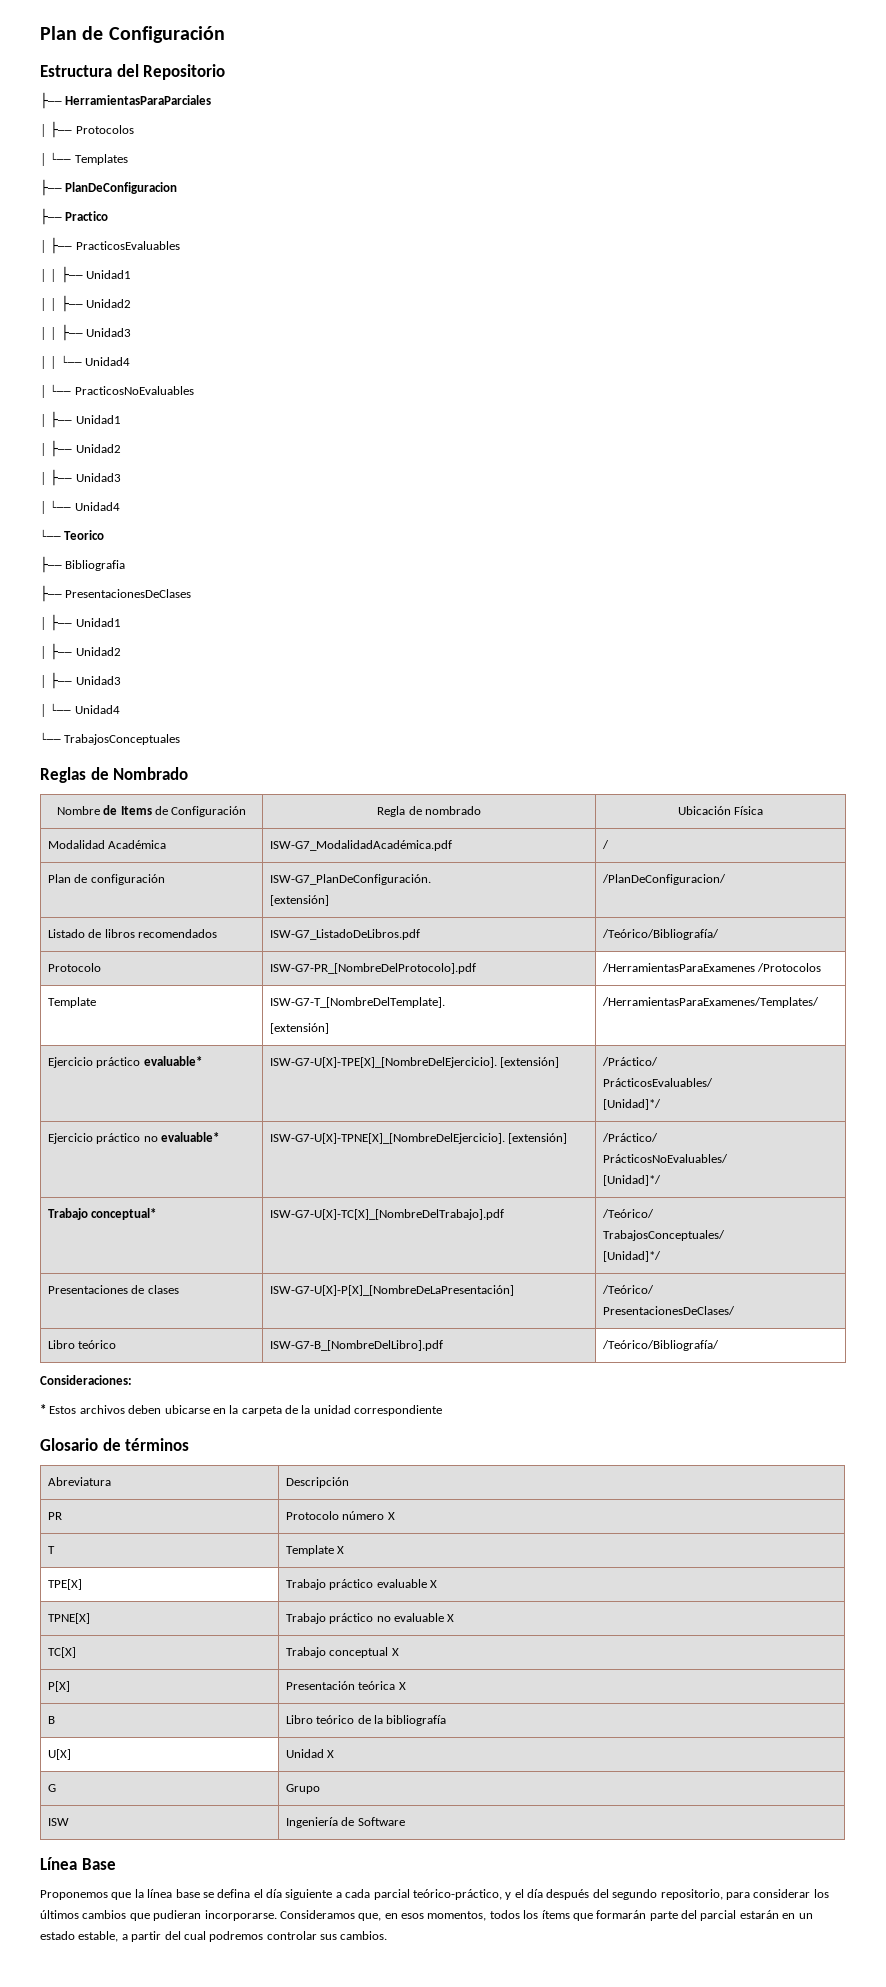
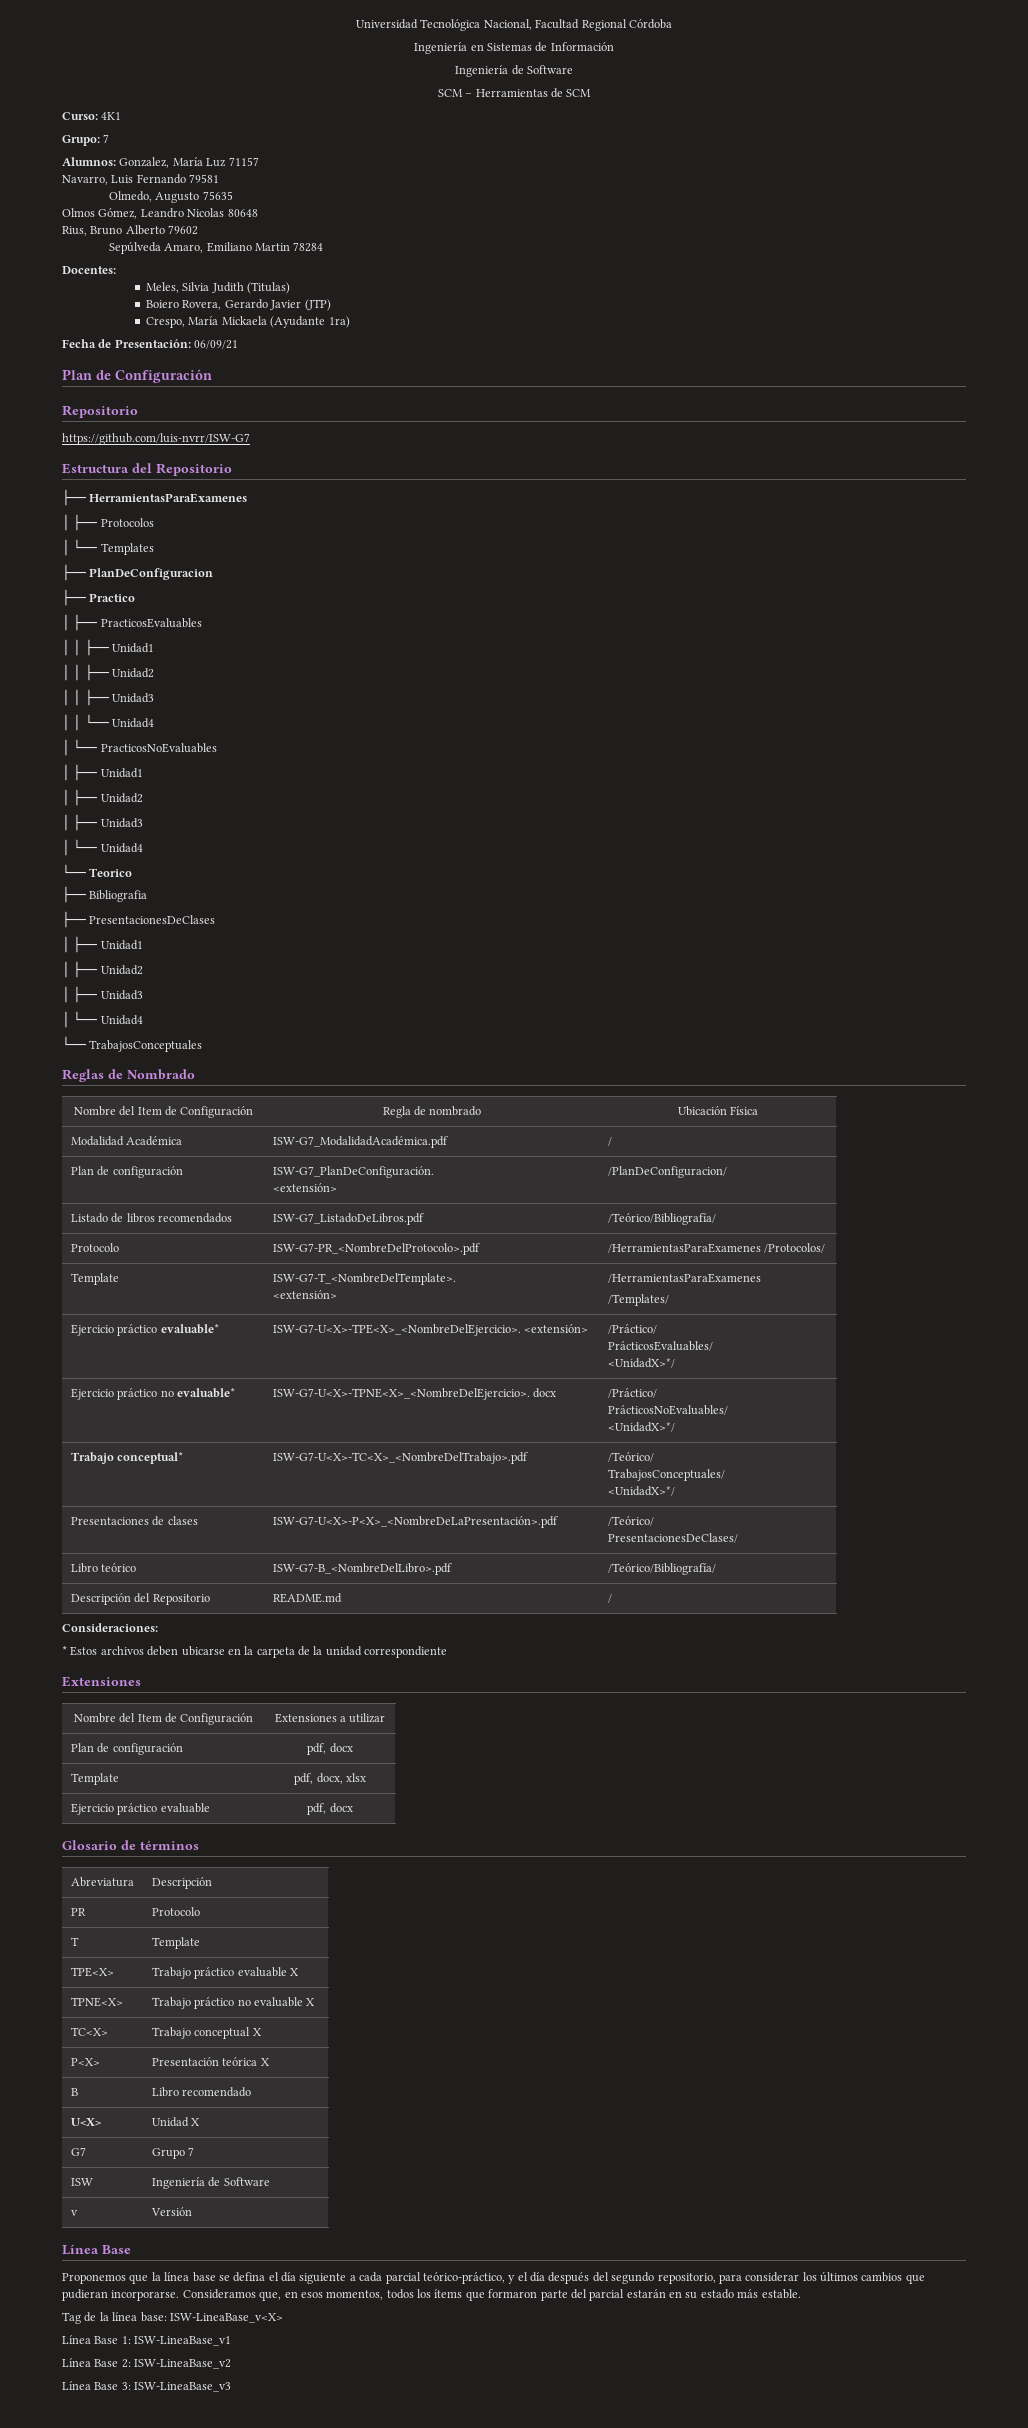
+ Universidad Tecnológica Nacional, Facultad Regional Córdoba
+ Ingeniería en Sistemas de Información
+ Ingeniería de Software
+ SCM – Herramientas de SCM
+ Curso: 4K1
+ Grupo: 7
+ Alumnos: Gonzalez, María Luz 71157
+ Navarro, Luis Fernando 79581
+ Olmedo, Augusto 75635
+ Olmos Gómez, Leandro Nicolas 80648
+ Rius, Bruno Alberto 79602
+ Sepúlveda Amaro, Emiliano Martin 78284
+ Docentes:
+ Meles, Silvia Judith (Titulas)
+ Boiero Rovera, Gerardo Javier (JTP)
+ Crespo, María Mickaela (Ayudante 1ra)
+ Fecha de Presentación: 06/09/21
  Plan de Configuración
+ Repositorio
+ https://github.com/luis-nvrr/ISW-G7
- ├── HerramientasParaParciales
+ ├── HerramientasParaExamenes
- Nombre de Items de Configuración | Regla de nombrado | Ubicación Física
+ Nombre del Item de Configuración | Regla de nombrado | Ubicación Física
  Plan de configuración | ISW-G7_PlanDeConfiguración.
- [extensión] | /PlanDeConfiguracion/
+ <extensión> | /PlanDeConfiguracion/
- Protocolo | ISW-G7-PR_[NombreDelProtocolo].pdf | /HerramientasParaExamenes /Protocolos
- Template | ISW-G7-T_[NombreDelTemplate].
- [extensión] | /HerramientasParaExamenes/Templates/
+ Protocolo | ISW-G7-PR_<NombreDelProtocolo>.pdf | /HerramientasParaExamenes /Protocolos/
+ Template | ISW-G7-T_<NombreDelTemplate>.
+ <extensión> | /HerramientasParaExamenes
+ /Templates/
- Ejercicio práctico evaluable* | ISW-G7-U[X]-TPE[X]_[NombreDelEjercicio]. [extensión] | /Práctico/
+ Ejercicio práctico evaluable* | ISW-G7-U<X>-TPE<X>_<NombreDelEjercicio>. <extensión> | /Práctico/
  PrácticosEvaluables/
- [Unidad]*/
+ <UnidadX>*/
- Ejercicio práctico no evaluable* | ISW-G7-U[X]-TPNE[X]_[NombreDelEjercicio]. [extensión] | /Práctico/
+ Ejercicio práctico no evaluable* | ISW-G7-U<X>-TPNE<X>_<NombreDelEjercicio>. docx | /Práctico/
  PrácticosNoEvaluables/
- [Unidad]*/
+ <UnidadX>*/
- Trabajo conceptual* | ISW-G7-U[X]-TC[X]_[NombreDelTrabajo].pdf | /Teórico/
+ Trabajo conceptual* | ISW-G7-U<X>-TC<X>_<NombreDelTrabajo>.pdf | /Teórico/
  TrabajosConceptuales/
- [Unidad]*/
+ <UnidadX>*/
- Presentaciones de clases | ISW-G7-U[X]-P[X]_[NombreDeLaPresentación] | /Teórico/
+ Presentaciones de clases | ISW-G7-U<X>-P<X>_<NombreDeLaPresentación>.pdf | /Teórico/
- Libro teórico | ISW-G7-B_[NombreDelLibro].pdf | /Teórico/Bibliografía/
+ Libro teórico | ISW-G7-B_<NombreDelLibro>.pdf | /Teórico/Bibliografía/
+ Descripción del Repositorio | README.md | /
  * Estos archivos deben ubicarse en la carpeta de la unidad correspondiente
+ Extensiones
+ Nombre del Item de Configuración | Extensiones a utilizar
+ Plan de configuración | pdf, docx
+ Template | pdf, docx, xlsx
+ Ejercicio práctico evaluable | pdf, docx
- PR | Protocolo número X
+ PR | Protocolo
- T | Template X
- TPE[X] | Trabajo práctico evaluable X
+ T | Template
+ TPE<X> | Trabajo práctico evaluable X
- TPNE[X] | Trabajo práctico no evaluable X
+ TPNE<X> | Trabajo práctico no evaluable X
- TC[X] | Trabajo conceptual X
+ TC<X> | Trabajo conceptual X
- P[X] | Presentación teórica X
+ P<X> | Presentación teórica X
- B | Libro teórico de la bibliografía
- U[X] | Unidad X
+ B | Libro recomendado
+ U<X> | Unidad X
- G | Grupo
+ G7 | Grupo 7
+ v | Versión
- Consideramos que, en esos momentos, todos los ítems que formarán parte del parcial estarán en un estado estable, a partir del cual podremos controlar sus cambios.
+ Consideramos que, en esos momentos, todos los ítems que formaron parte del parcial estarán en su estado más estable.
+ Tag de la línea base: ISW-LineaBase_v<X>
+ Línea Base 1: ISW-LineaBase_v1
+ Línea Base 2: ISW-LineaBase_v2
+ Línea Base 3: ISW-LineaBase_v3

